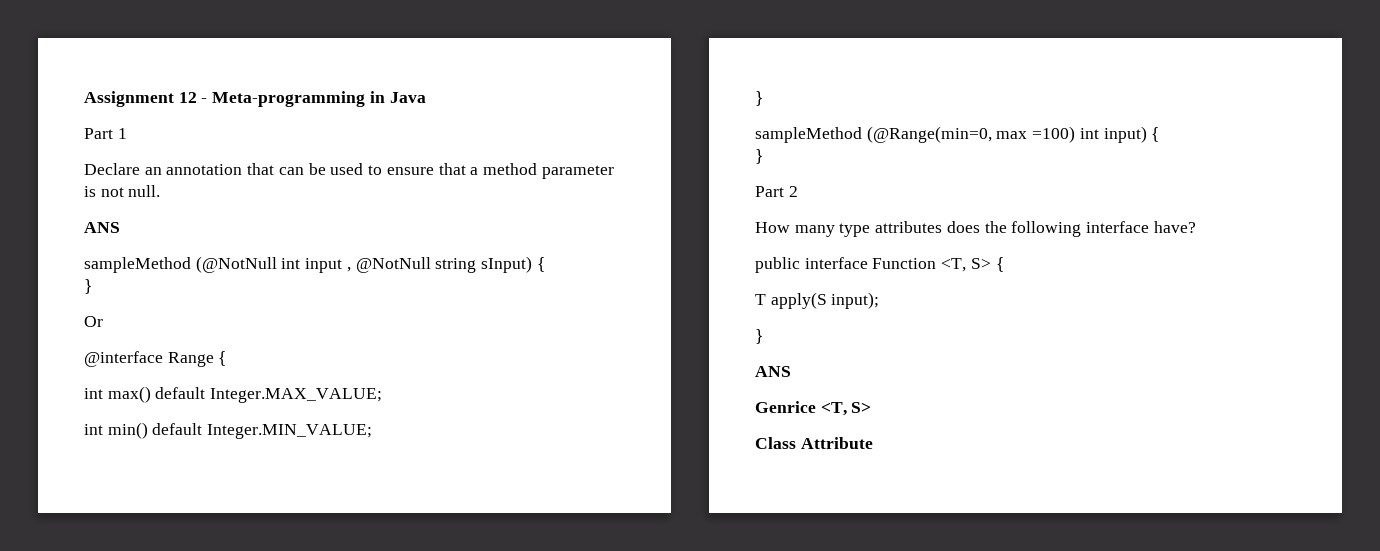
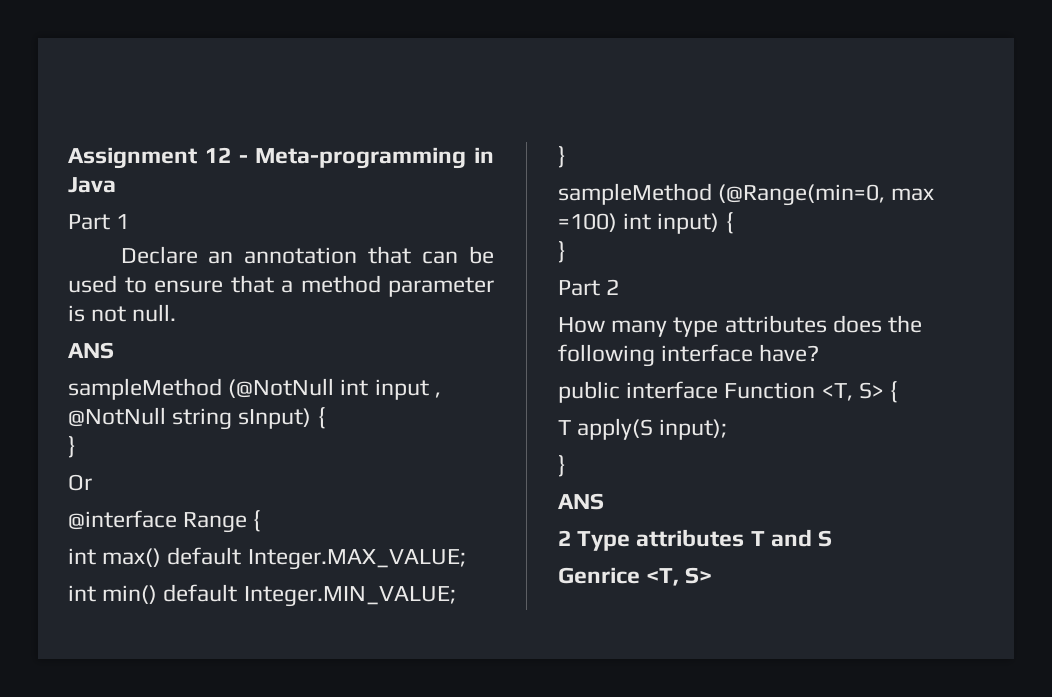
+ 2 Type attributes T and S
- Class Attribute

